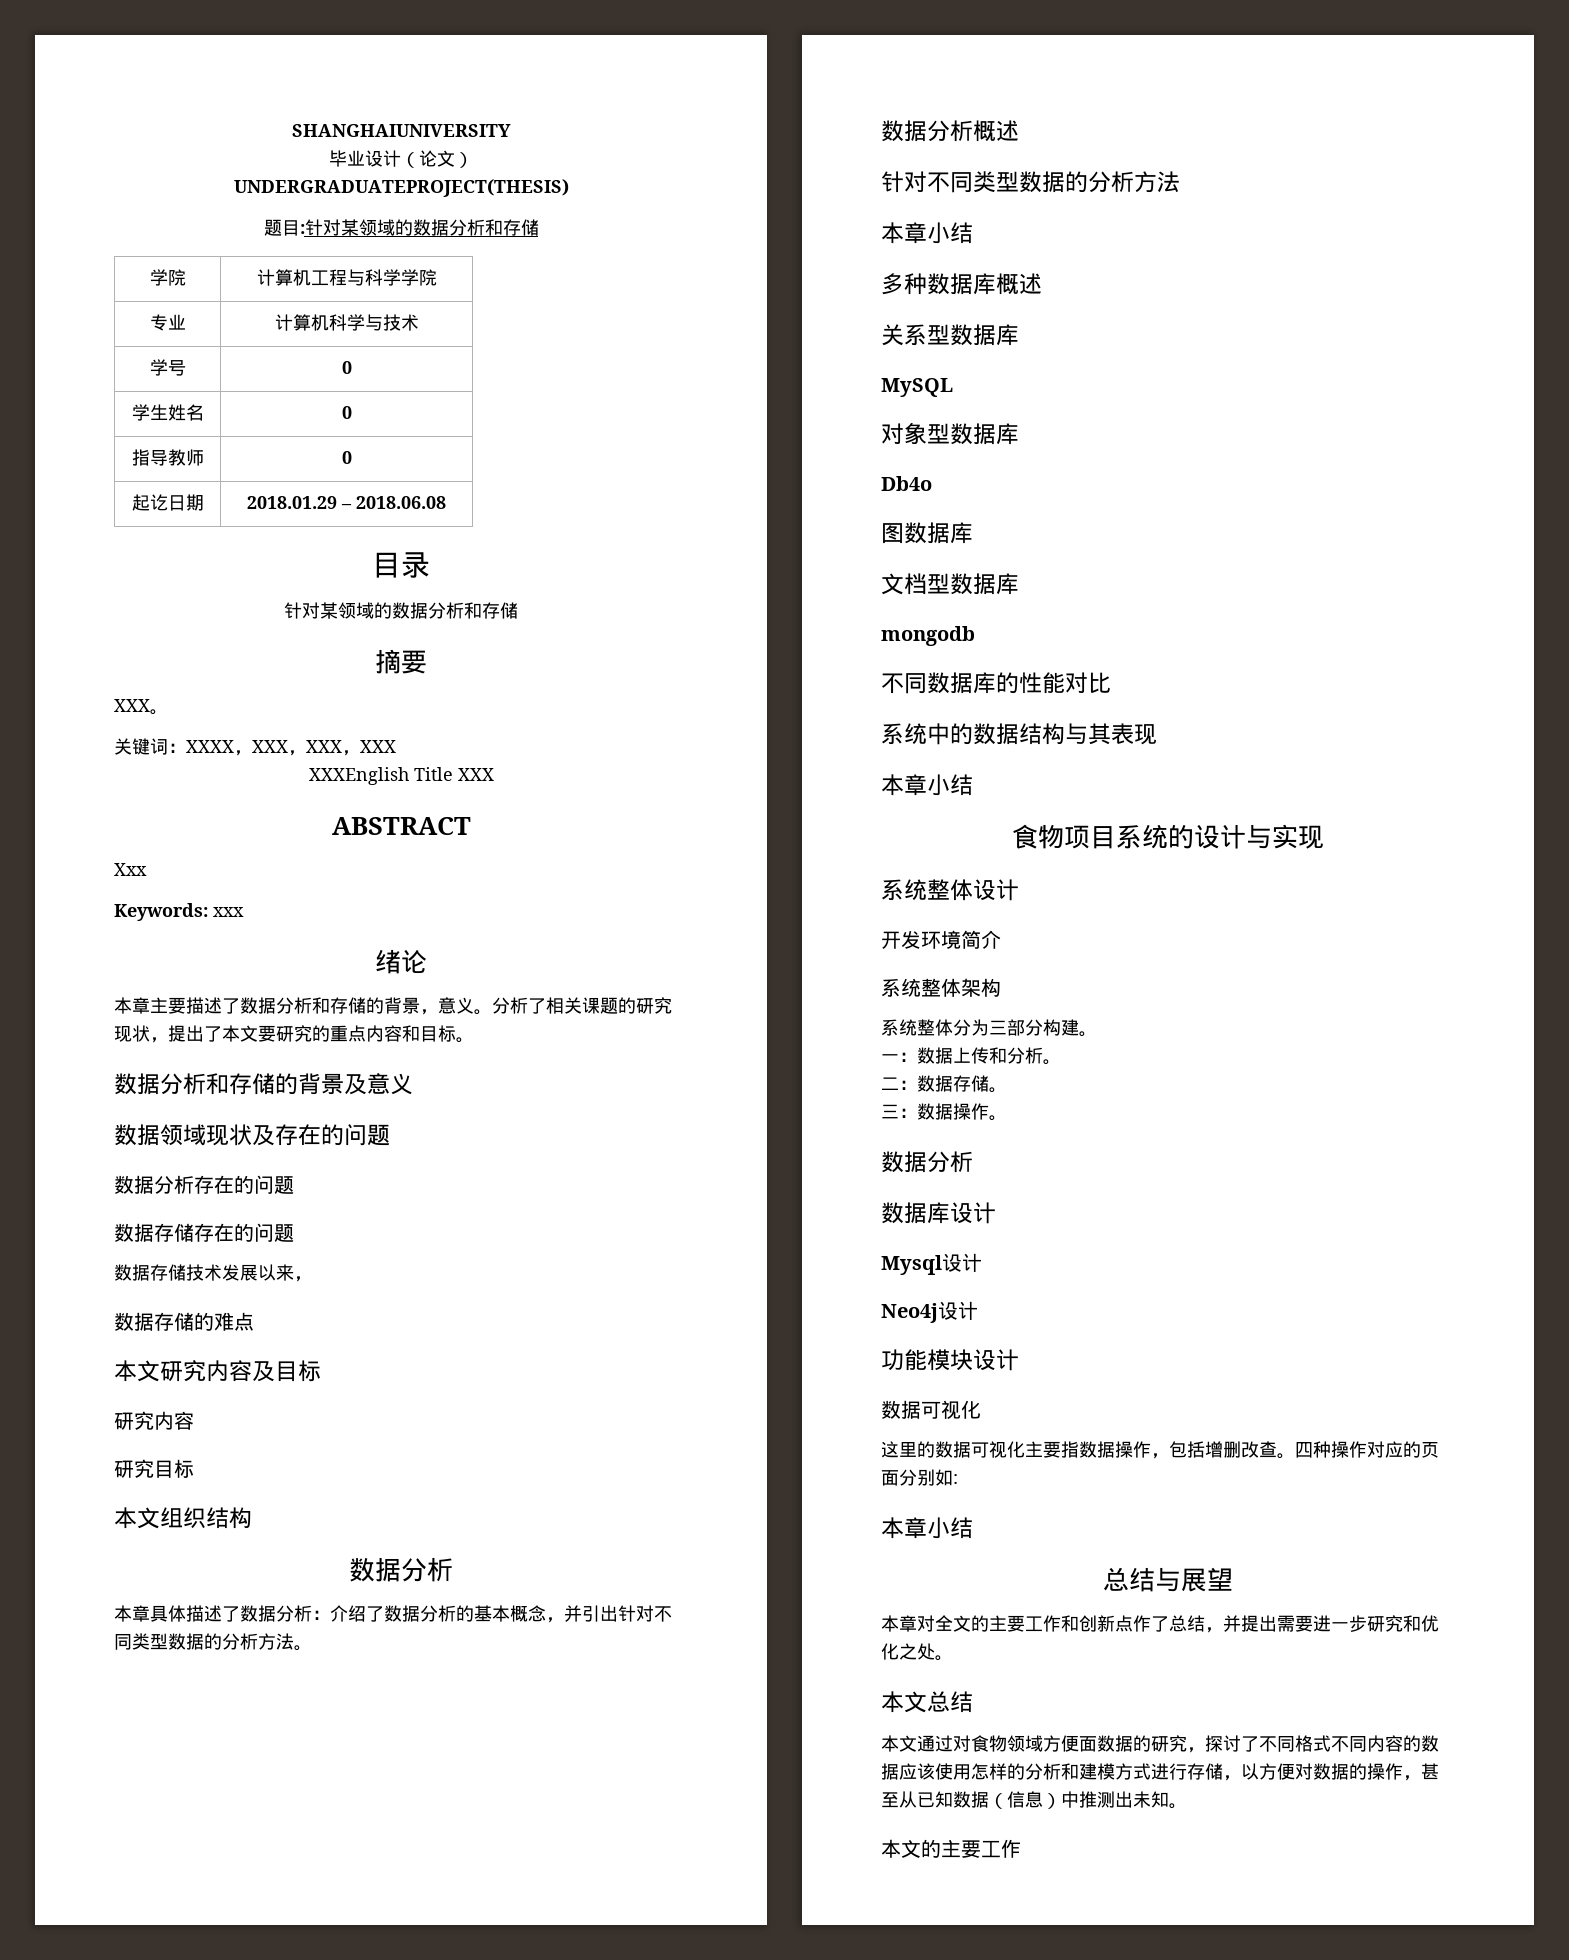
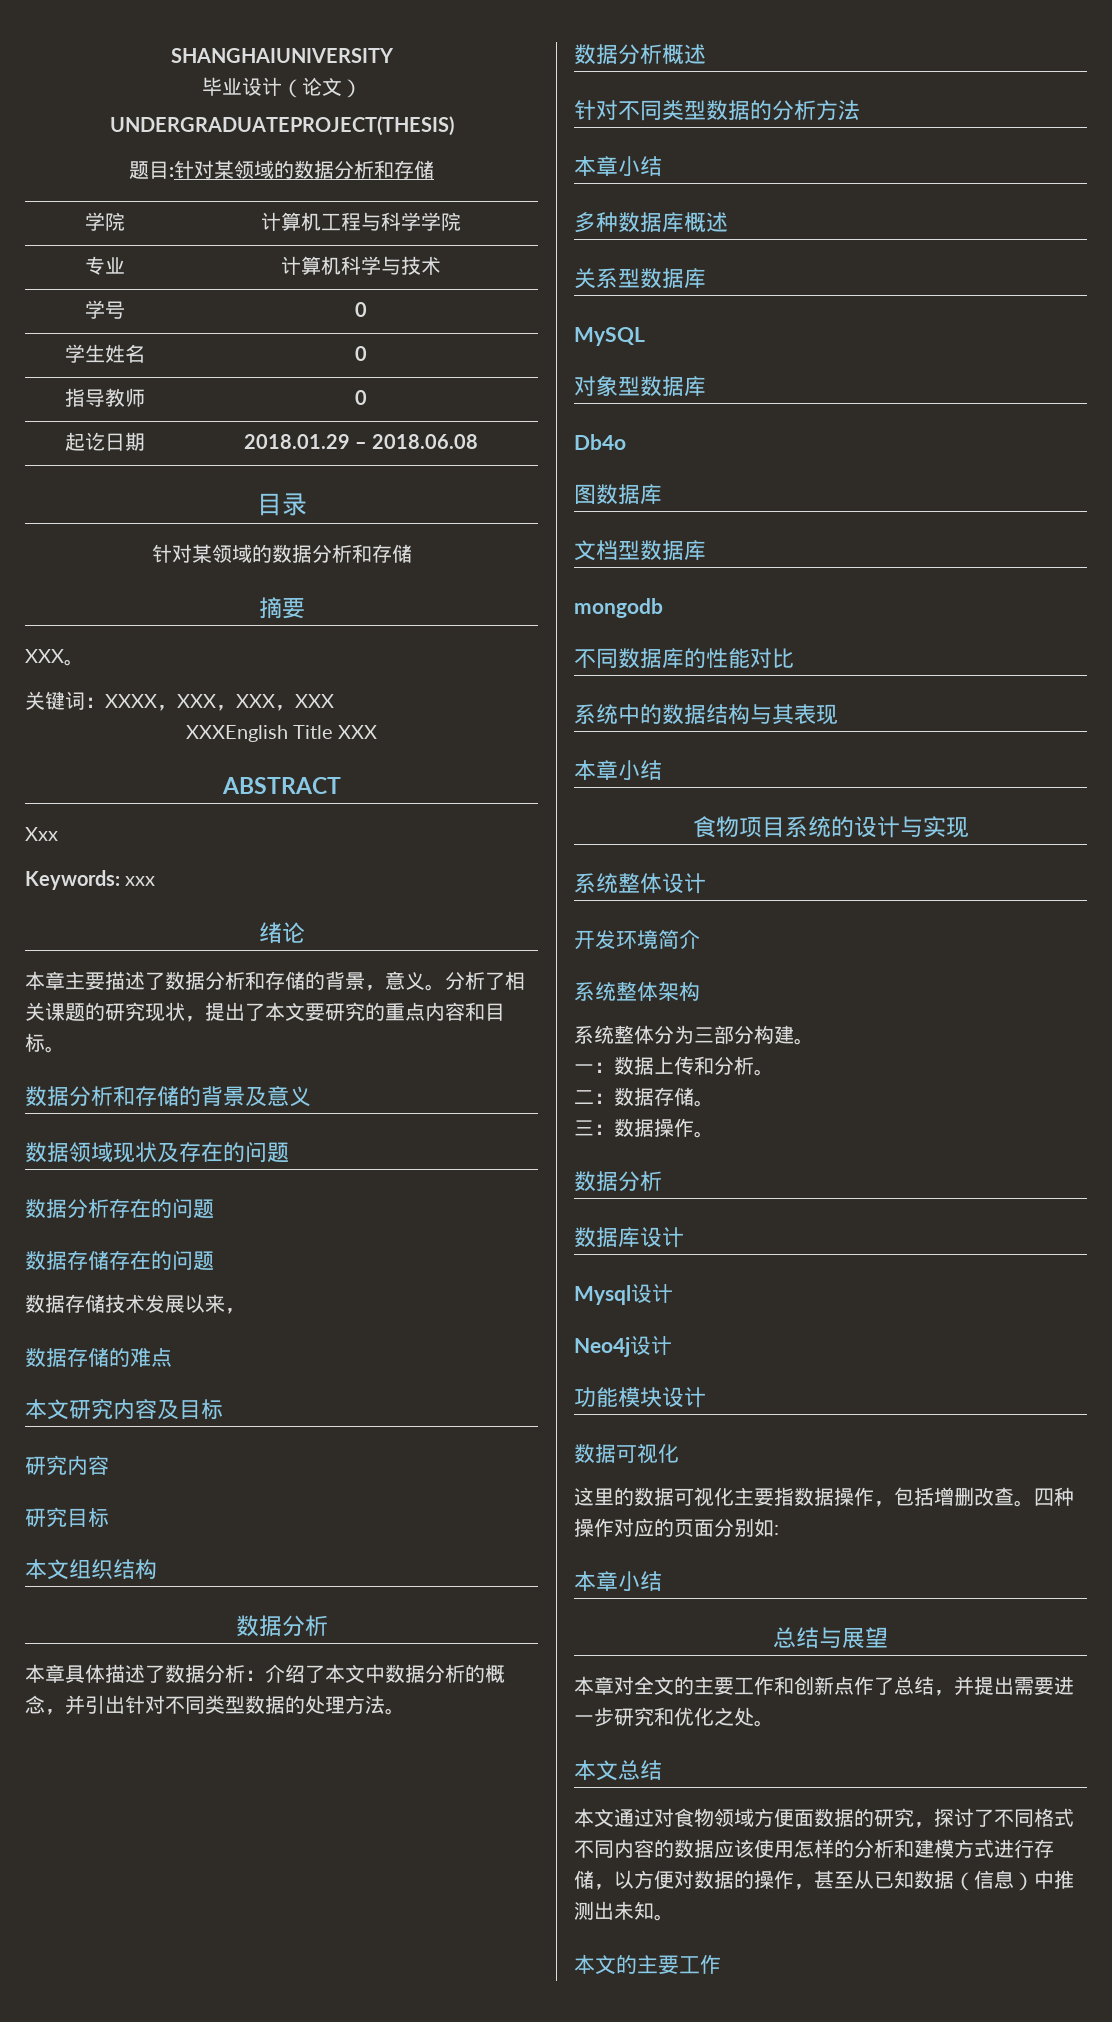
- 本章具体描述了数据分析：介绍了数据分析的基本概念，并引出针对不同类型数据的分析方法。
+ 本章具体描述了数据分析：介绍了本文中数据分析的概念，并引出针对不同类型数据的处理方法。

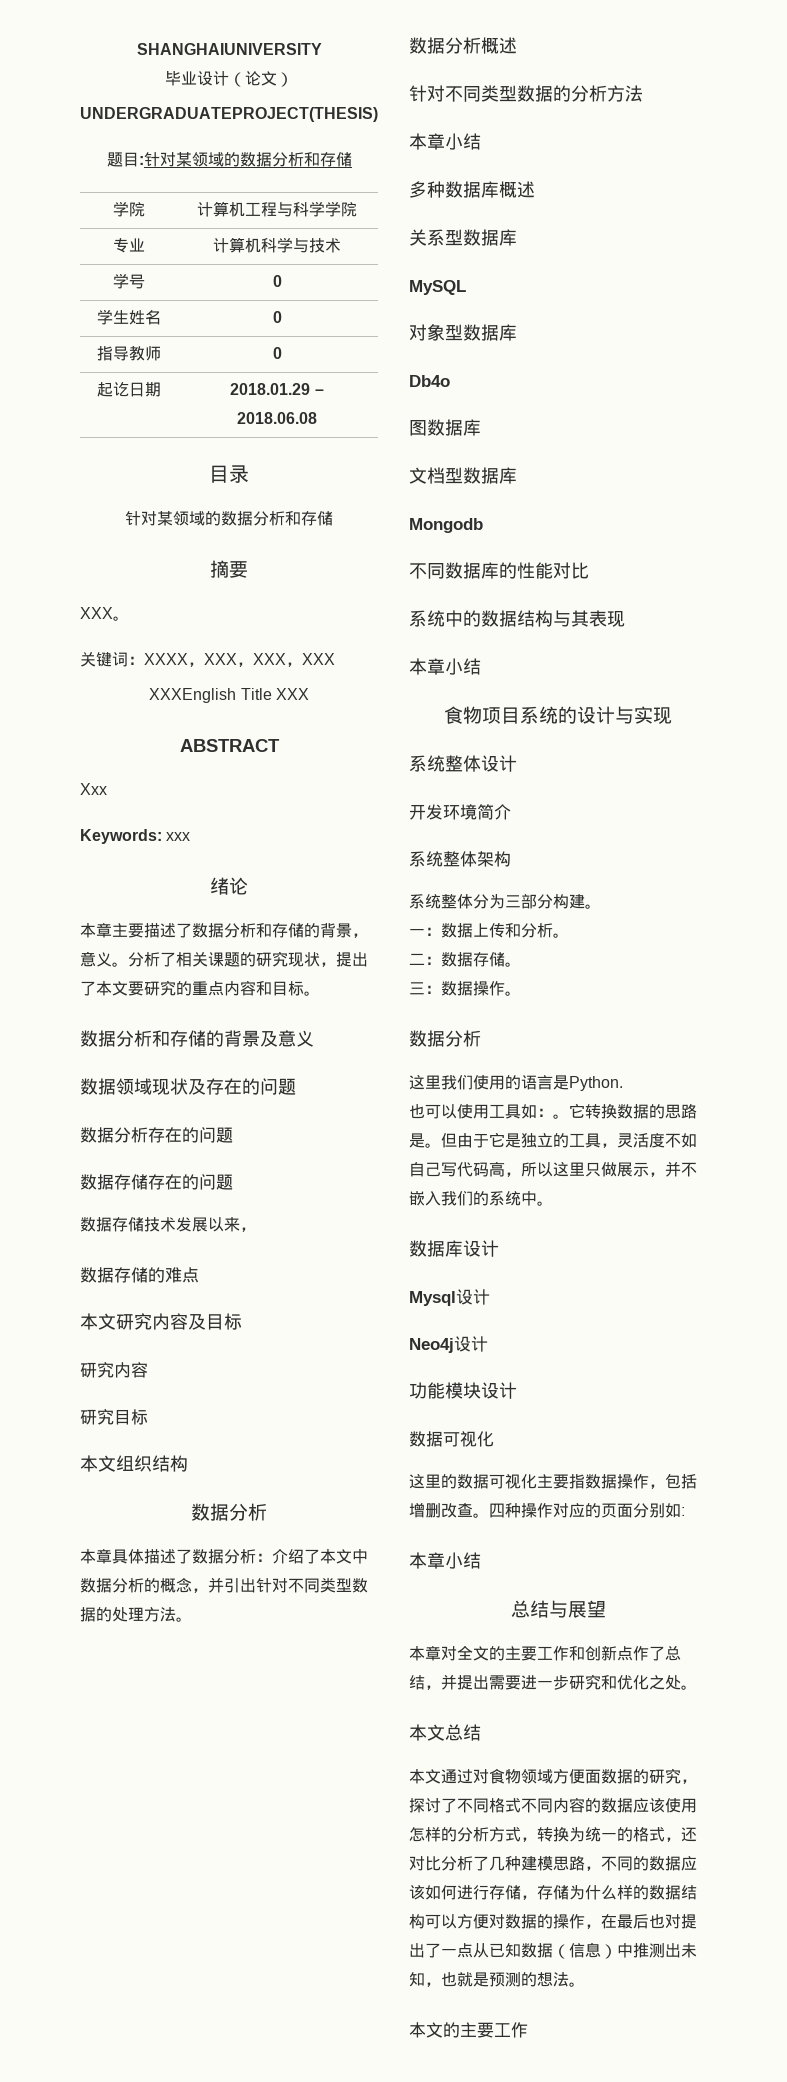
- mongodb
+ Mongodb
+ 这里我们使用的语言是Python.
+ 也可以使用工具如：。它转换数据的思路是。但由于它是独立的工具，灵活度不如自己写代码高，所以这里只做展示，并不嵌入我们的系统中。
- 本文通过对食物领域方便面数据的研究，探讨了不同格式不同内容的数据应该使用怎样的分析和建模方式进行存储，以方便对数据的操作，甚至从已知数据（信息）中推测出未知。
+ 本文通过对食物领域方便面数据的研究，探讨了不同格式不同内容的数据应该使用怎样的分析方式，转换为统一的格式，还对比分析了几种建模思路，不同的数据应该如何进行存储，存储为什么样的数据结构可以方便对数据的操作，在最后也对提出了一点从已知数据（信息）中推测出未知，也就是预测的想法。

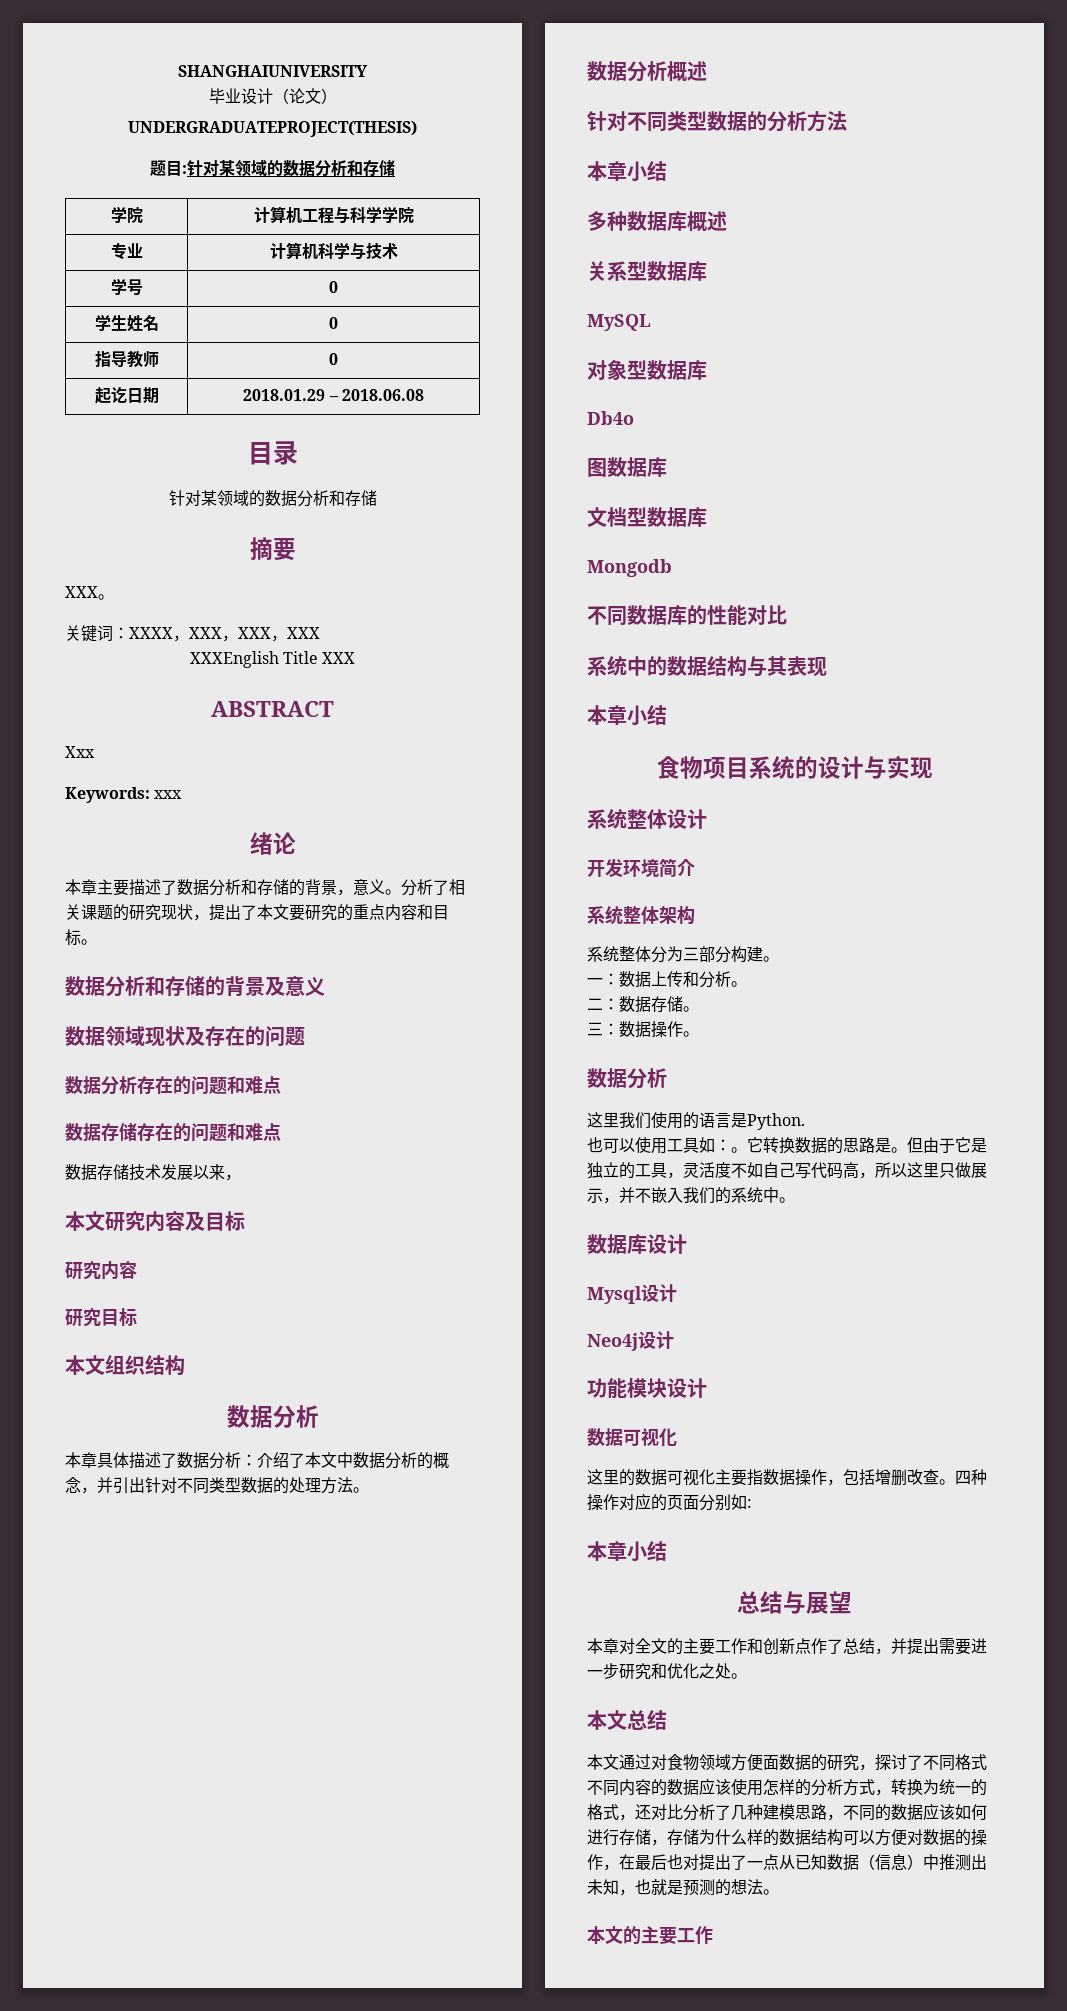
- 数据分析存在的问题
+ 数据分析存在的问题和难点
- 数据存储存在的问题
+ 数据存储存在的问题和难点
- 数据存储的难点

